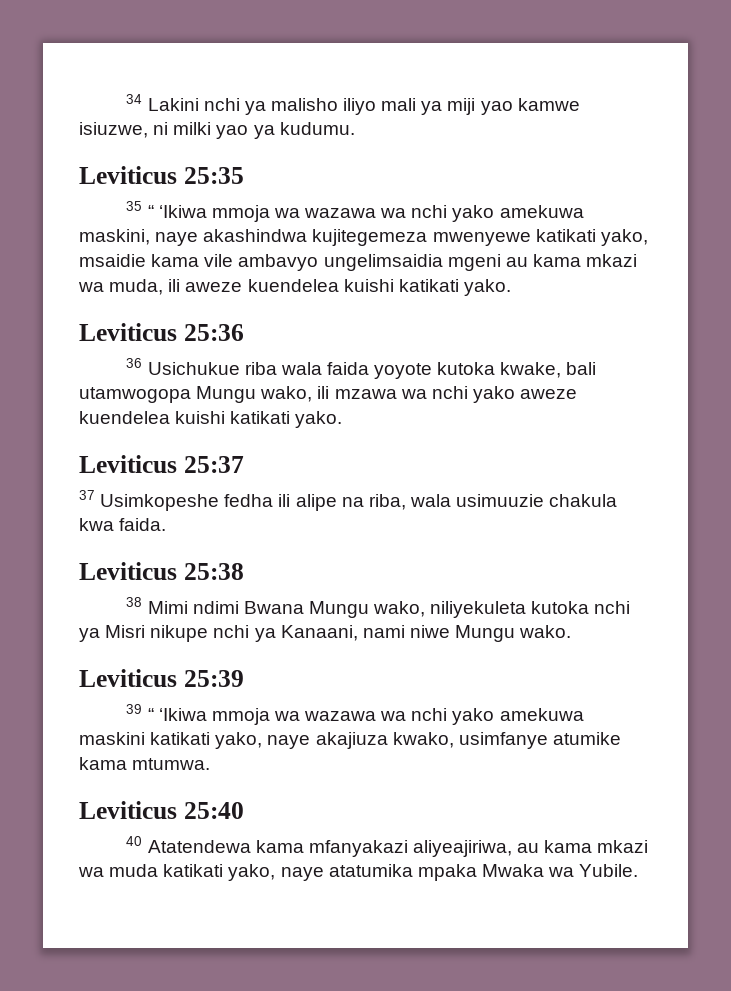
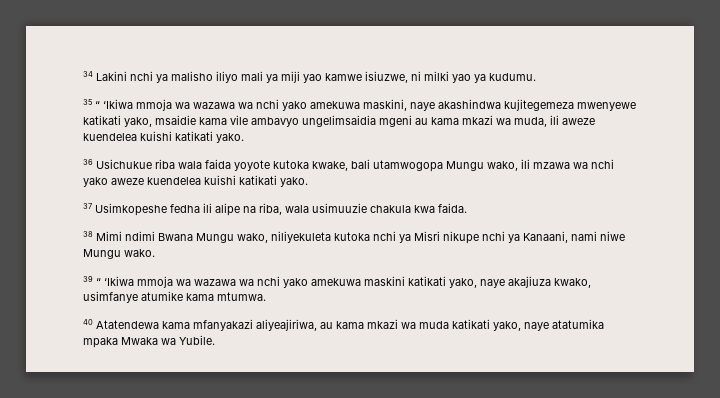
- Leviticus 25:35
- Leviticus 25:36
- Leviticus 25:37
- Leviticus 25:38
- Leviticus 25:39
- Leviticus 25:40

